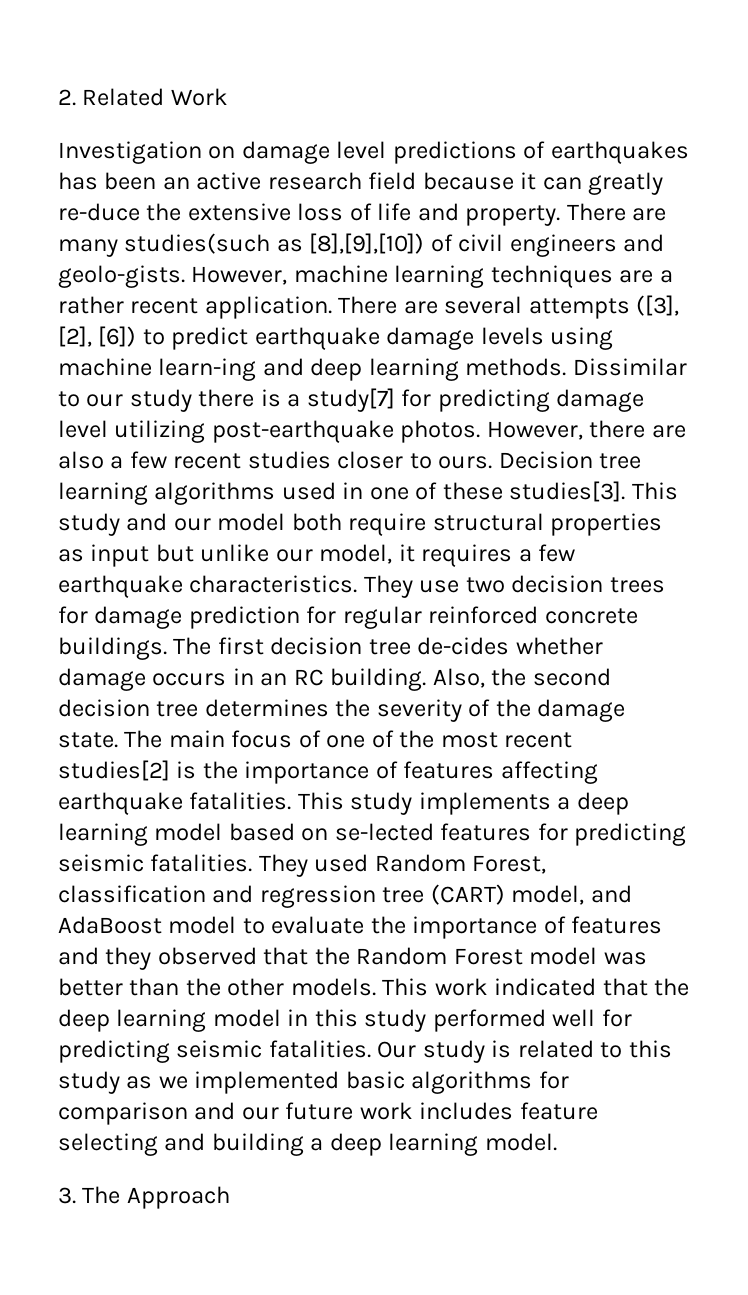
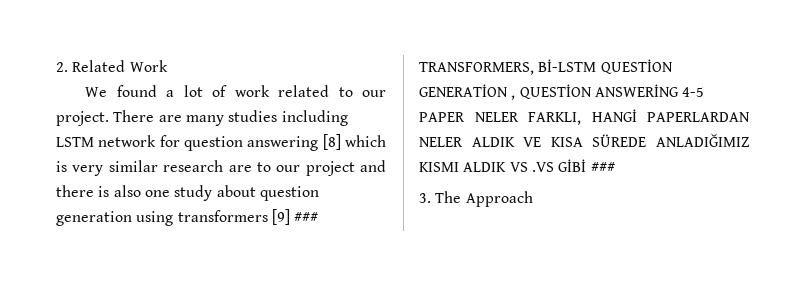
- Investigation on damage level predictions of earthquakes has been an active research field because it can greatly re-duce the extensive loss of life and property. There are many studies(such as [8],[9],[10]) of civil engineers and geolo-gists. However, machine learning techniques are a rather recent application. There are several attempts ([3], [2], [6]) to predict earthquake damage levels using machine learn-ing and deep learning methods. Dissimilar to our study there is a study[7] for predicting damage level utilizing post-earthquake photos. However, there are also a few recent studies closer to ours. Decision tree learning algorithms used in one of these studies[3]. This study and our model both require structural properties as input but unlike our model, it requires a few earthquake characteristics. They use two decision trees for damage prediction for regular reinforced concrete buildings. The first decision tree de-cides whether damage occurs in an RC building. Also, the second decision tree determines the severity of the damage state. The main focus of one of the most recent studies[2] is the importance of features affecting earthquake fatalities. This study implements a deep learning model based on se-lected features for predicting seismic fatalities. They used Random Forest, classification and regression tree (CART) model, and AdaBoost model to evaluate the importance of features and they observed that the Random Forest model was better than the other models. This work indicated that the deep learning model in this study performed well for predicting seismic fatalities. Our study is related to this study as we implemented basic algorithms for comparison and our future work includes feature selecting and building a deep learning model.
+ We found a lot of work related to our project. There are many studies including LSTM network for question answering [8] which is very similar research are to our project and there is also one study about question generation using transformers [9] ### TRANSFORMERS, Bİ-LSTM QUESTİON GENERATİON , QUESTİON ANSWERİNG 4-5 PAPER NELER FARKLI, HANGİ PAPERLARDAN NELER ALDIK VE KISA SÜREDE ANLADIĞIMIZ KISMI ALDIK VS .VS GİBİ ###

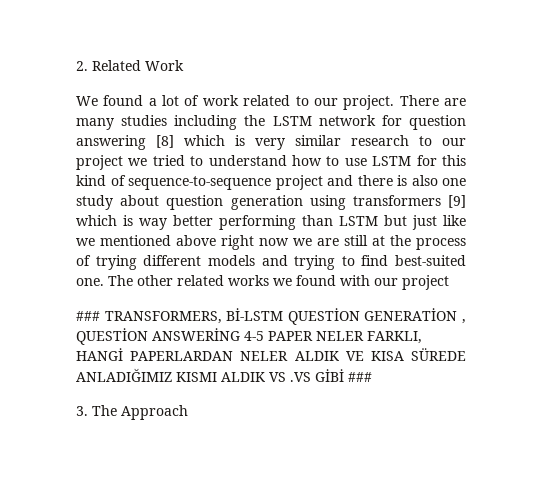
- There are many studies including LSTM network for question answering [8] which is very similar research are to our project and there is also one study about question generation using transformers [9] ### TRANSFORMERS, Bİ-LSTM QUESTİON GENERATİON , QUESTİON ANSWERİNG 4-5 PAPER NELER FARKLI, HANGİ PAPERLARDAN NELER ALDIK VE KISA SÜREDE ANLADIĞIMIZ KISMI ALDIK VS .VS GİBİ ###
+ There are many studies including the LSTM network for question answering [8] which is very similar research to our project we tried to understand how to use LSTM for this kind of sequence-to-sequence project and there is also one study about question generation using transformers [9] which is way better performing than LSTM but just like we mentioned above right now we are still at the process of trying different models and trying to find best-suited one. The other related works we found with our project
+ ### TRANSFORMERS, Bİ-LSTM QUESTİON GENERATİON , QUESTİON ANSWERİNG 4-5 PAPER NELER FARKLI, HANGİ PAPERLARDAN NELER ALDIK VE KISA SÜREDE ANLADIĞIMIZ KISMI ALDIK VS .VS GİBİ ###

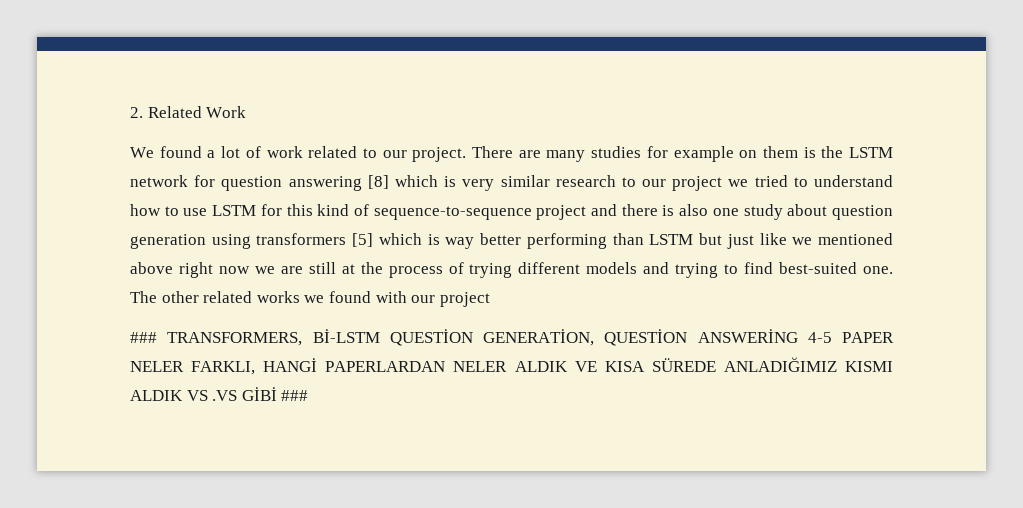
- There are many studies including the LSTM network for question answering [8] which is very similar research to our project we tried to understand how to use LSTM for this kind of sequence-to-sequence project and there is also one study about question generation using transformers [9] which is way better performing than LSTM but just like we mentioned above right now we are still at the process of trying different models and trying to find best-suited one.
+ There are many studies for example on them is the LSTM network for question answering [8] which is very similar research to our project we tried to understand how to use LSTM for this kind of sequence-to-sequence project and there is also one study about question generation using transformers [5] which is way better performing than LSTM but just like we mentioned above right now we are still at the process of trying different models and trying to find best-suited one.
- ### TRANSFORMERS, Bİ-LSTM QUESTİON GENERATİON , QUESTİON ANSWERİNG 4-5 PAPER NELER FARKLI, HANGİ PAPERLARDAN NELER ALDIK VE KISA SÜREDE ANLADIĞIMIZ KISMI ALDIK VS .VS GİBİ ###
+ ### TRANSFORMERS, Bİ-LSTM QUESTİON GENERATİON, QUESTİON ANSWERİNG 4-5 PAPER NELER FARKLI, HANGİ PAPERLARDAN NELER ALDIK VE KISA SÜREDE ANLADIĞIMIZ KISMI ALDIK VS .VS GİBİ ###
- 3. The Approach

